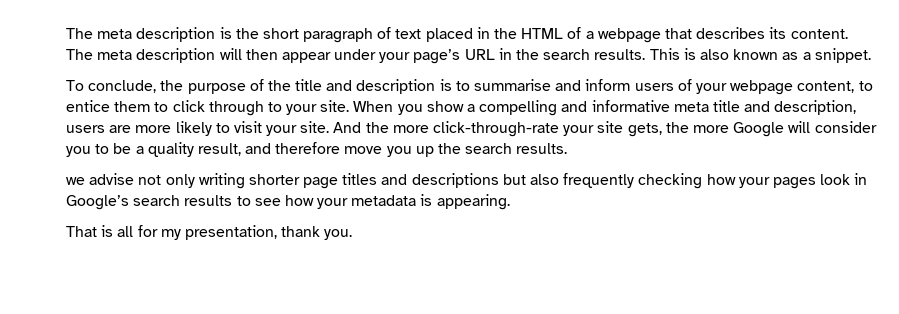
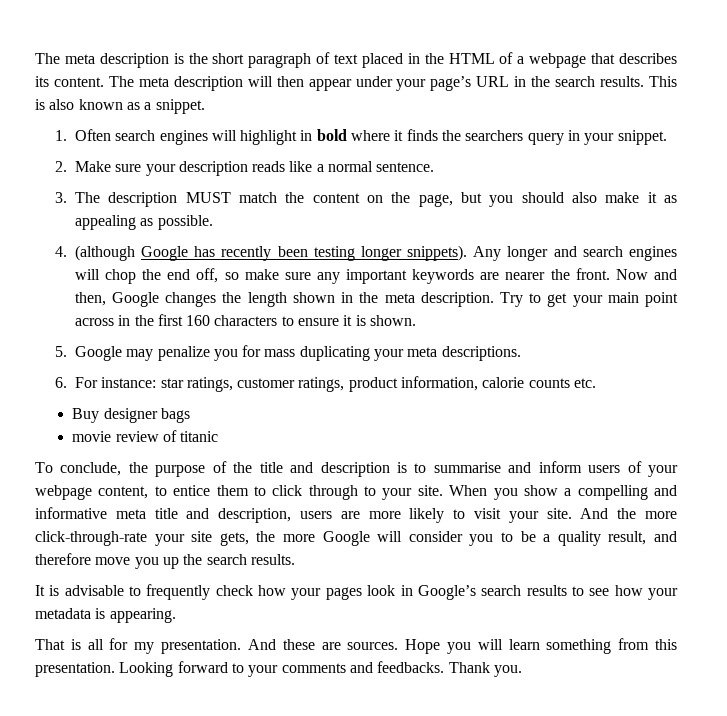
+ 1. Often search engines will highlight in bold where it finds the searchers query in your snippet.
+ 2. Make sure your description reads like a normal sentence.
+ 3. The description MUST match the content on the page, but you should also make it as appealing as possible.
+ 4. (although Google has recently been testing longer snippets). Any longer and search engines will chop the end off, so make sure any important keywords are nearer the front. Now and then, Google changes the length shown in the meta description. Try to get your main point across in the first 160 characters to ensure it is shown.
+ 5. Google may penalize you for mass duplicating your meta descriptions.
+ 6. For instance: star ratings, customer ratings, product information, calorie counts etc.
+ Buy designer bags
+ movie review of titanic
- we advise not only writing shorter page titles and descriptions but also frequently checking how your pages look in Google’s search results to see how your metadata is appearing.
+ It is advisable to frequently check how your pages look in Google’s search results to see how your metadata is appearing.
- That is all for my presentation, thank you.
+ That is all for my presentation. And these are sources. Hope you will learn something from this presentation. Looking forward to your comments and feedbacks. Thank you.

